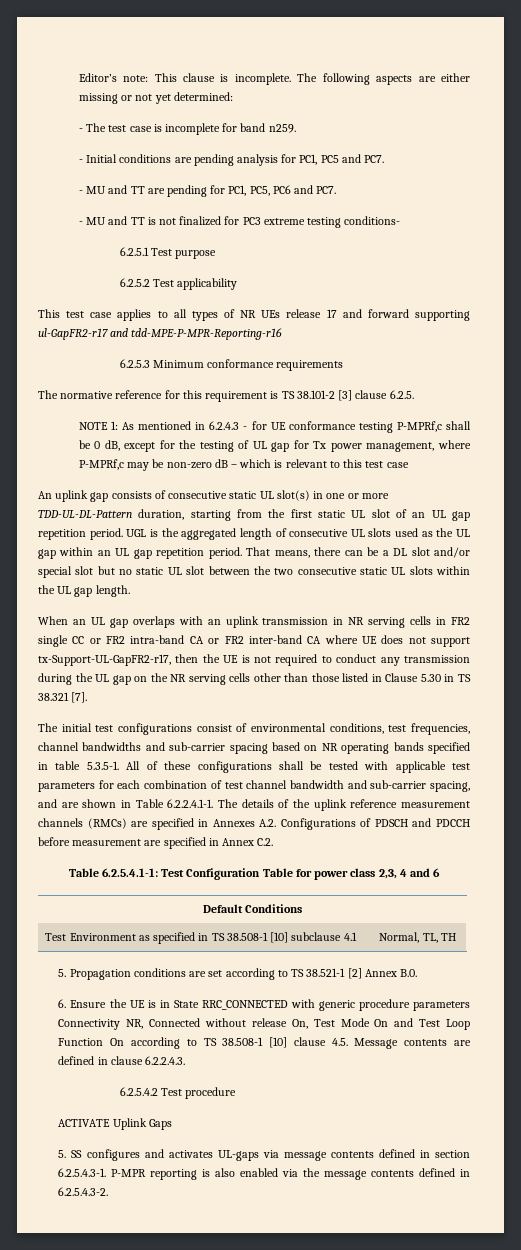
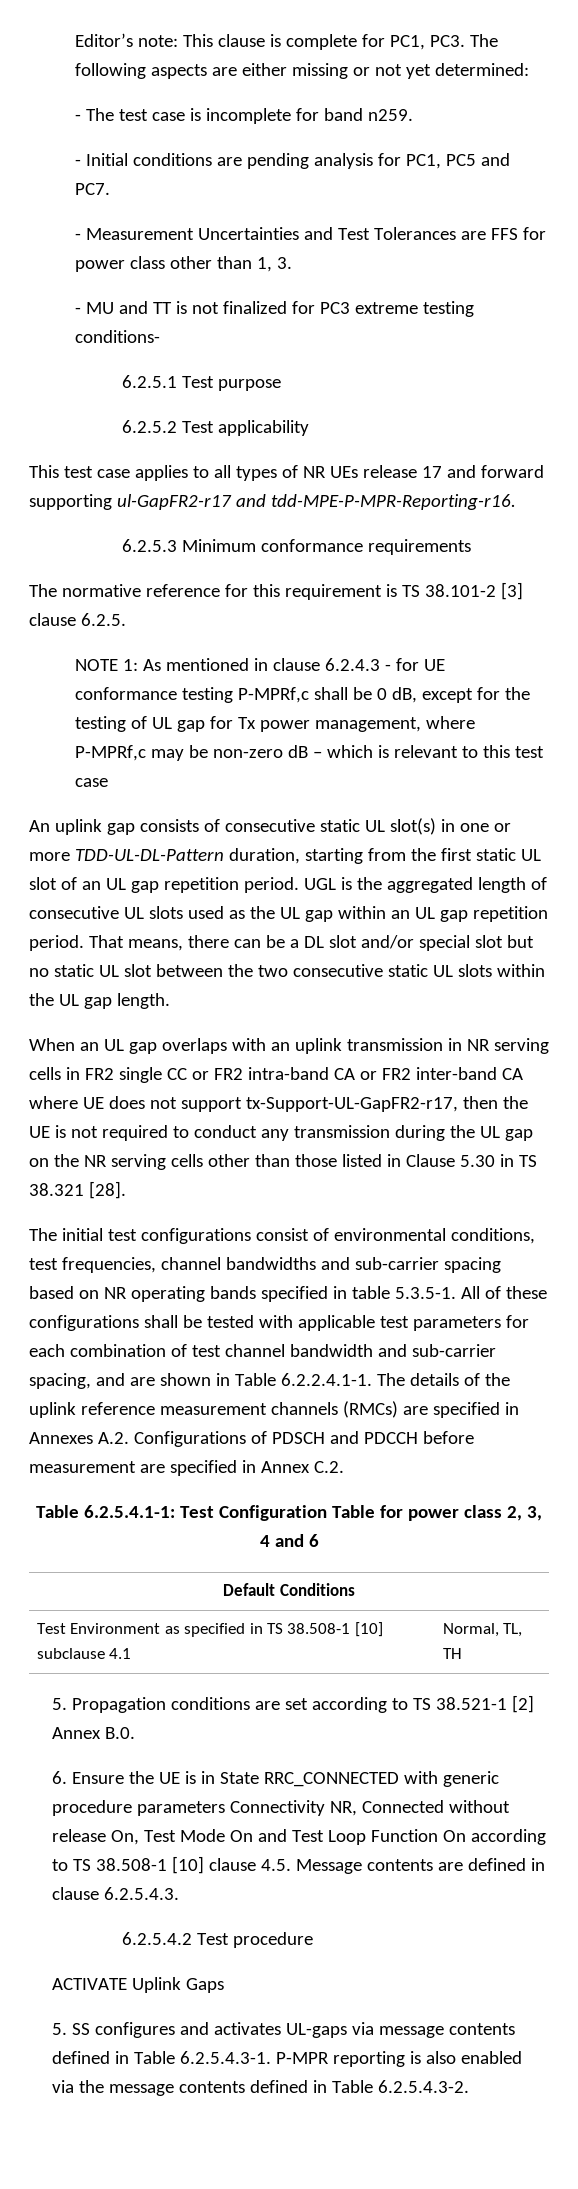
- Editor’s note: This clause is incomplete. The following aspects are either missing or not yet determined:
+ Editor’s note: This clause is complete for PC1, PC3. The following aspects are either missing or not yet determined:
- - MU and TT are pending for PC1, PC5, PC6 and PC7.
+ - Measurement Uncertainties and Test Tolerances are FFS for power class other than 1, 3.
- This test case applies to all types of NR UEs release 17 and forward supporting ul-GapFR2-r17 and tdd-MPE-P-MPR-Reporting-r16
+ This test case applies to all types of NR UEs release 17 and forward supporting ul-GapFR2-r17 and tdd-MPE-P-MPR-Reporting-r16.
- NOTE 1: As mentioned in 6.2.4.3 - for UE conformance testing P-MPRf,c shall be 0 dB, except for the testing of UL gap for Tx power management, where P-MPRf,c may be non-zero dB – which is relevant to this test case
+ NOTE 1: As mentioned in clause 6.2.4.3 - for UE conformance testing P-MPRf,c shall be 0 dB, except for the testing of UL gap for Tx power management, where P-MPRf,c may be non-zero dB – which is relevant to this test case
- When an UL gap overlaps with an uplink transmission in NR serving cells in FR2 single CC or FR2 intra-band CA or FR2 inter-band CA where UE does not support tx-Support-UL-GapFR2-r17, then the UE is not required to conduct any transmission during the UL gap on the NR serving cells other than those listed in Clause 5.30 in TS 38.321 [7].
+ When an UL gap overlaps with an uplink transmission in NR serving cells in FR2 single CC or FR2 intra-band CA or FR2 inter-band CA where UE does not support tx-Support-UL-GapFR2-r17, then the UE is not required to conduct any transmission during the UL gap on the NR serving cells other than those listed in Clause 5.30 in TS 38.321 [28].
- Table 6.2.5.4.1-1: Test Configuration Table for power class 2,3, 4 and 6
+ Table 6.2.5.4.1-1: Test Configuration Table for power class 2, 3, 4 and 6
- 6. Ensure the UE is in State RRC_CONNECTED with generic procedure parameters Connectivity NR, Connected without release On, Test Mode On and Test Loop Function On according to TS 38.508-1 [10] clause 4.5. Message contents are defined in clause 6.2.2.4.3.
+ 6. Ensure the UE is in State RRC_CONNECTED with generic procedure parameters Connectivity NR, Connected without release On, Test Mode On and Test Loop Function On according to TS 38.508-1 [10] clause 4.5. Message contents are defined in clause 6.2.5.4.3.
- 5. SS configures and activates UL-gaps via message contents defined in section 6.2.5.4.3-1. P-MPR reporting is also enabled via the message contents defined in 6.2.5.4.3-2.
+ 5. SS configures and activates UL-gaps via message contents defined in Table 6.2.5.4.3-1. P-MPR reporting is also enabled via the message contents defined in Table 6.2.5.4.3-2.

